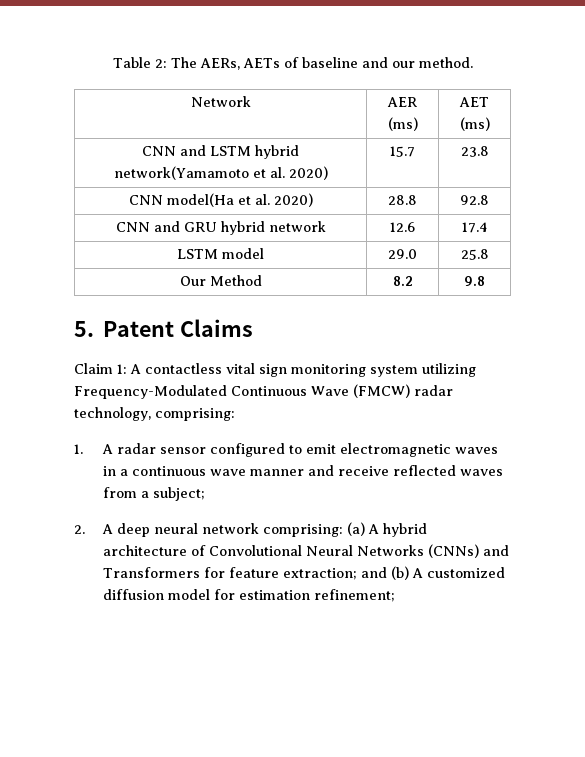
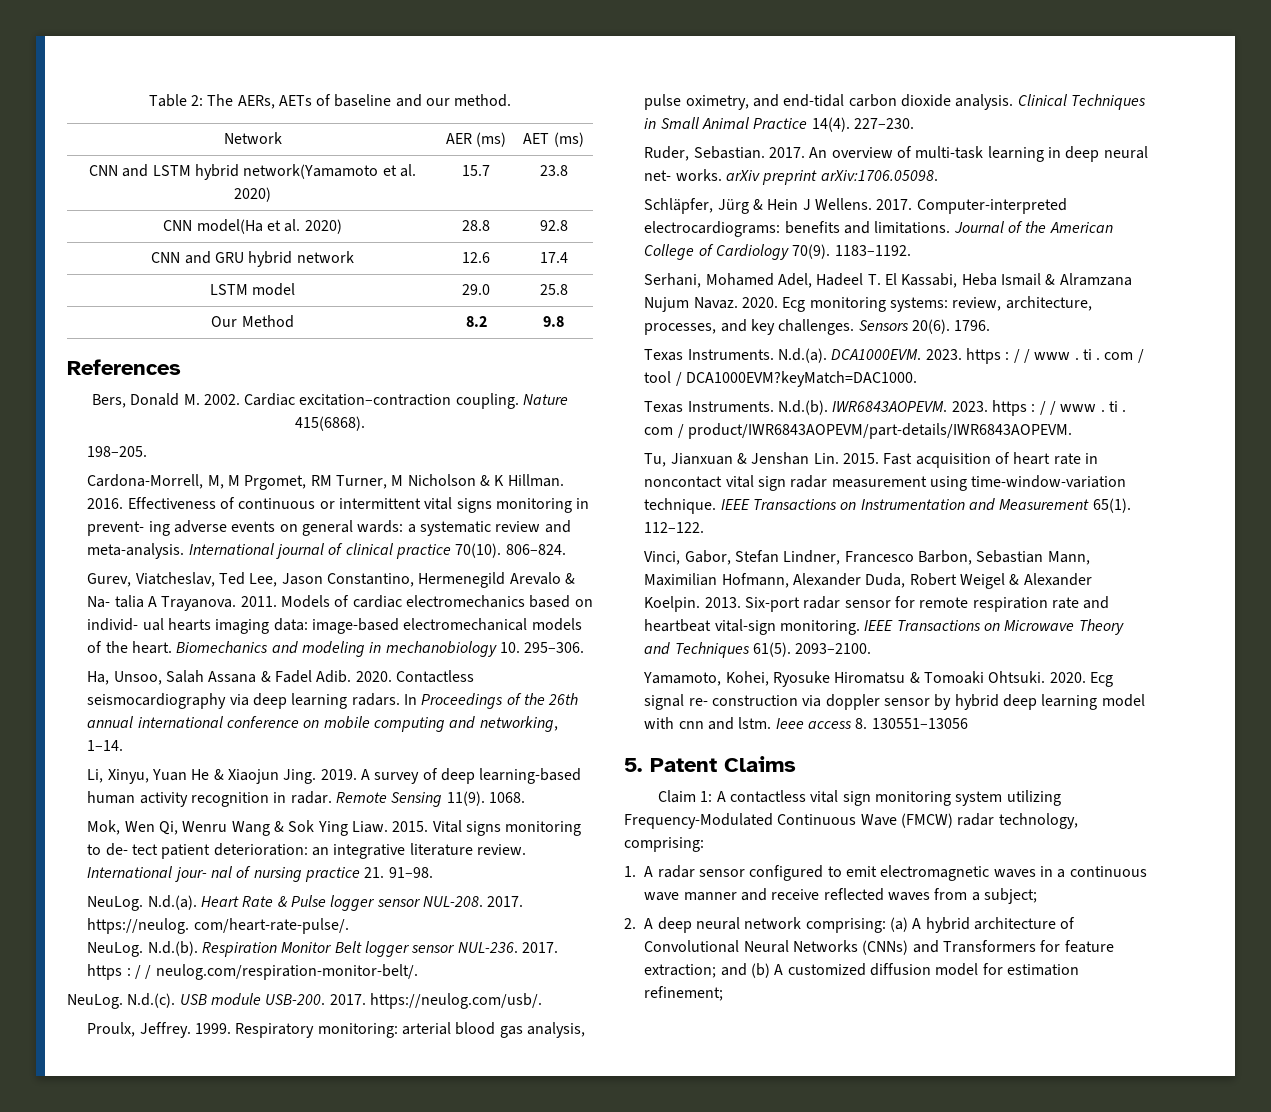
+ References
+ Bers, Donald M. 2002. Cardiac excitation–contraction coupling. Nature 415(6868).
+ 198–205.
+ Cardona-Morrell, M, M Prgomet, RM Turner, M Nicholson & K Hillman. 2016. Effectiveness of continuous or intermittent vital signs monitoring in prevent- ing adverse events on general wards: a systematic review and meta-analysis. International journal of clinical practice 70(10). 806–824.
+ Gurev, Viatcheslav, Ted Lee, Jason Constantino, Hermenegild Arevalo & Na- talia A Trayanova. 2011. Models of cardiac electromechanics based on individ- ual hearts imaging data: image-based electromechanical models of the heart. Biomechanics and modeling in mechanobiology 10. 295–306.
+ Ha, Unsoo, Salah Assana & Fadel Adib. 2020. Contactless seismocardiography via deep learning radars. In Proceedings of the 26th annual international conference on mobile computing and networking, 1–14.
+ Li, Xinyu, Yuan He & Xiaojun Jing. 2019. A survey of deep learning-based human activity recognition in radar. Remote Sensing 11(9). 1068.
+ Mok, Wen Qi, Wenru Wang & Sok Ying Liaw. 2015. Vital signs monitoring to de- tect patient deterioration: an integrative literature review. International jour- nal of nursing practice 21. 91–98.
+ NeuLog. N.d.(a). Heart Rate & Pulse logger sensor NUL-208. 2017. https://neulog. com/heart-rate-pulse/.
+ NeuLog. N.d.(b). Respiration Monitor Belt logger sensor NUL-236. 2017. https : / / neulog.com/respiration-monitor-belt/.
+ NeuLog. N.d.(c). USB module USB-200. 2017. https://neulog.com/usb/.
+ Proulx, Jeffrey. 1999. Respiratory monitoring: arterial blood gas analysis, pulse oximetry, and end-tidal carbon dioxide analysis. Clinical Techniques in Small Animal Practice 14(4). 227–230.
+ Ruder, Sebastian. 2017. An overview of multi-task learning in deep neural net- works. arXiv preprint arXiv:1706.05098.
+ Schläpfer, Jürg & Hein J Wellens. 2017. Computer-interpreted electrocardiograms: benefits and limitations. Journal of the American College of Cardiology 70(9). 1183–1192.
+ Serhani, Mohamed Adel, Hadeel T. El Kassabi, Heba Ismail & Alramzana Nujum Navaz. 2020. Ecg monitoring systems: review, architecture, processes, and key challenges. Sensors 20(6). 1796.
+ Texas Instruments. N.d.(a). DCA1000EVM. 2023. https : / / www . ti . com / tool / DCA1000EVM?keyMatch=DAC1000.
+ Texas Instruments. N.d.(b). IWR6843AOPEVM. 2023. https : / / www . ti . com / product/IWR6843AOPEVM/part-details/IWR6843AOPEVM.
+ Tu, Jianxuan & Jenshan Lin. 2015. Fast acquisition of heart rate in noncontact vital sign radar measurement using time-window-variation technique. IEEE Transactions on Instrumentation and Measurement 65(1). 112–122.
+ Vinci, Gabor, Stefan Lindner, Francesco Barbon, Sebastian Mann, Maximilian Hofmann, Alexander Duda, Robert Weigel & Alexander Koelpin. 2013. Six-port radar sensor for remote respiration rate and heartbeat vital-sign monitoring. IEEE Transactions on Microwave Theory and Techniques 61(5). 2093–2100.
+ Yamamoto, Kohei, Ryosuke Hiromatsu & Tomoaki Ohtsuki. 2020. Ecg signal re- construction via doppler sensor by hybrid deep learning model with cnn and lstm. Ieee access 8. 130551–13056

